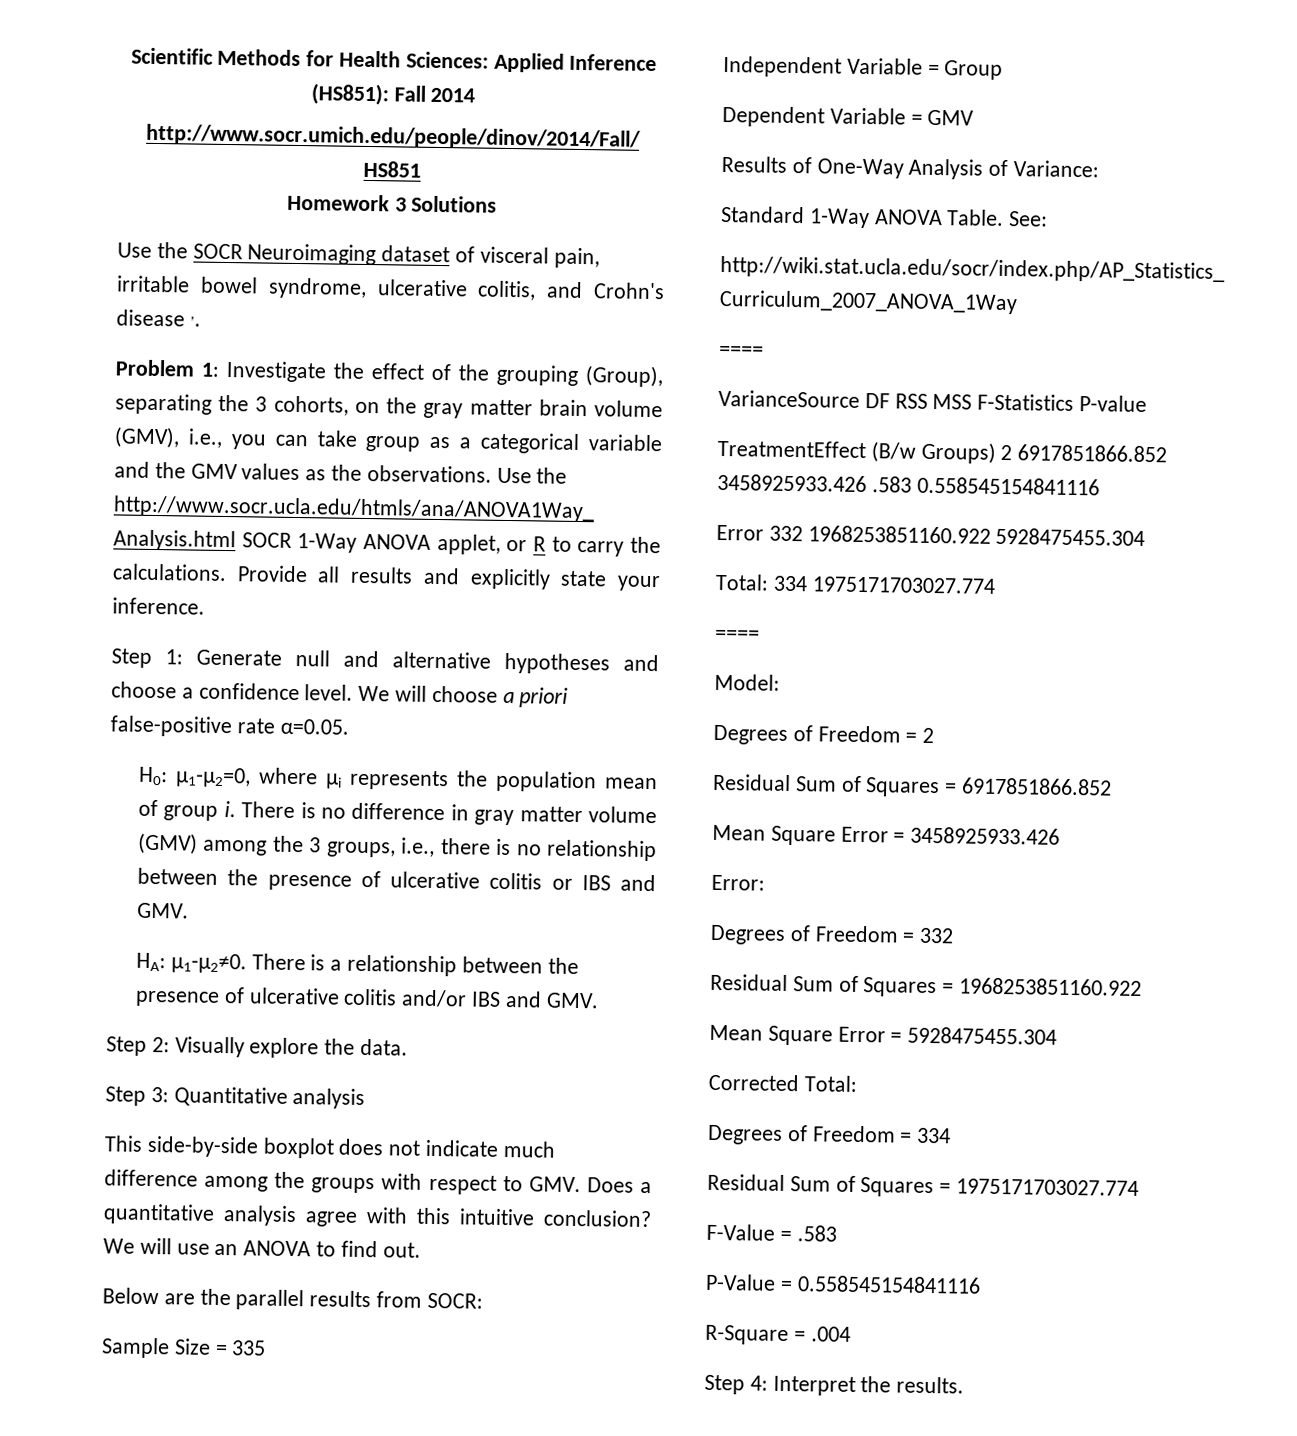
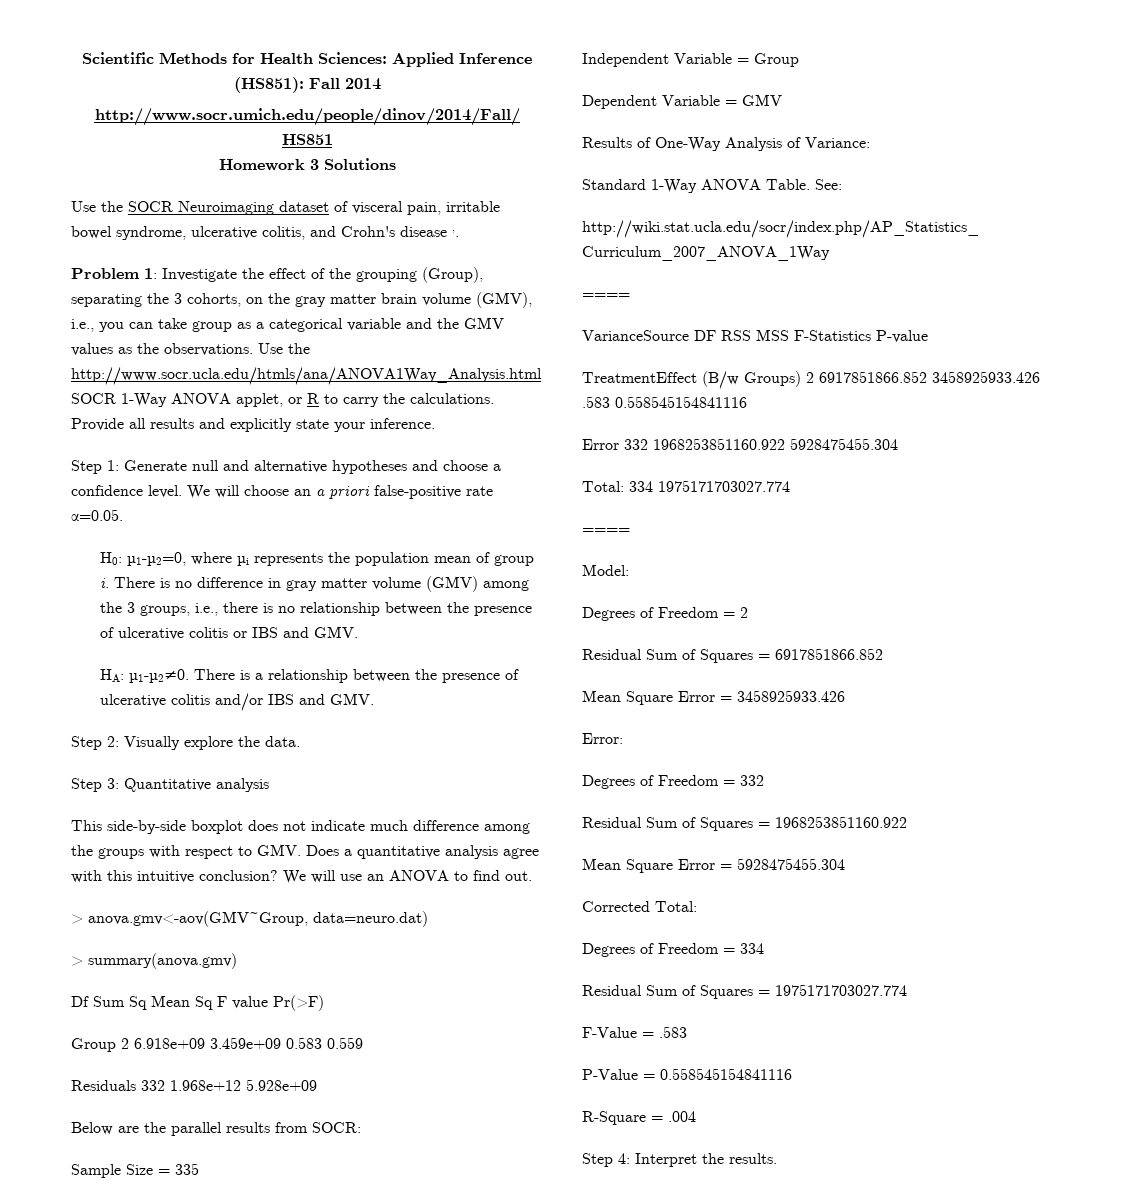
- We will choose a priori false-positive rate α=0.05.
+ We will choose an a priori false-positive rate α=0.05.
+ > anova.gmv<-aov(GMV~Group, data=neuro.dat)
+ > summary(anova.gmv)
+ Df Sum Sq Mean Sq F value Pr(>F)
+ Group 2 6.918e+09 3.459e+09 0.583 0.559
+ Residuals 332 1.968e+12 5.928e+09

